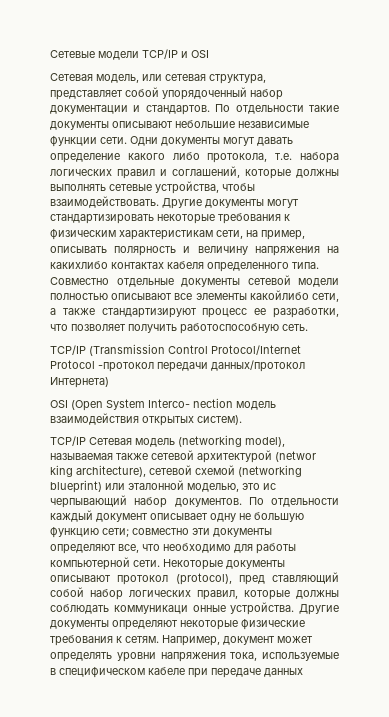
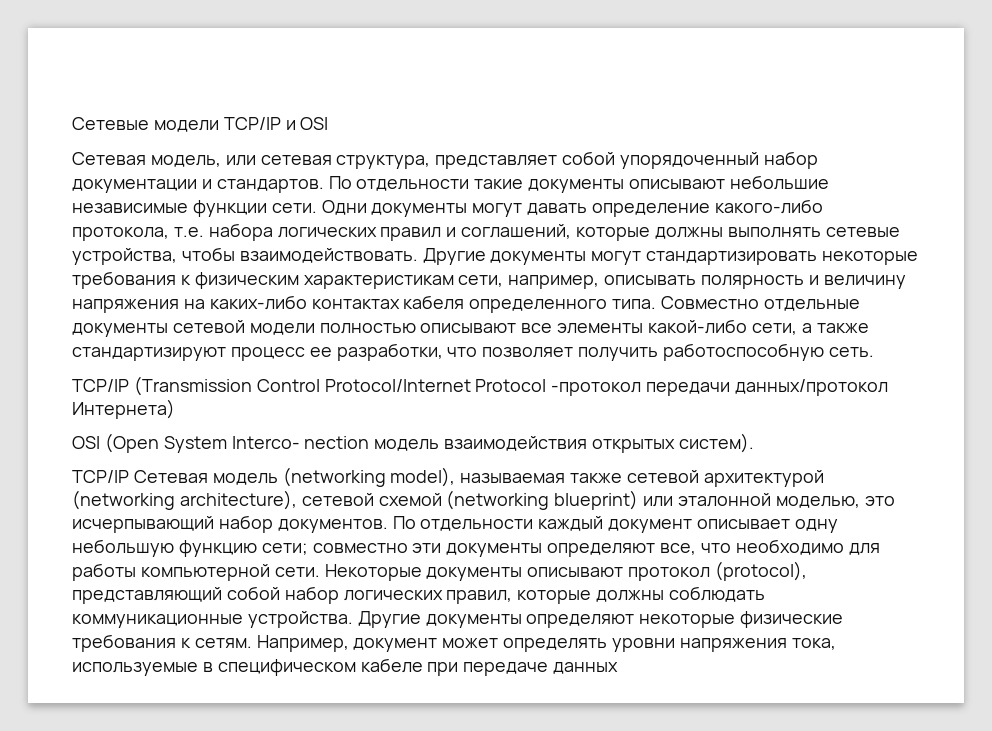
- Одни документы могут давать определение какого либо протокола, т.е. набора логических правил и соглашений, которые должны выполнять сетевые устройства, чтобы взаимодействовать.
+ Одни документы могут давать определение какого-либо протокола, т.е. набора логических правил и соглашений, которые должны выполнять сетевые устройства, чтобы взаимодействовать.
- Другие документы могут стандартизировать некоторые требования к физическим характеристикам сети, на пример, описывать полярность и величину напряжения на какихлибо контактах кабеля определенного типа.
+ Другие документы могут стандартизировать некоторые требования к физическим характеристикам сети, например, описывать полярность и величину напряжения на каких-либо контактах кабеля определенного типа.
- Совместно отдельные документы сетевой модели полностью описывают все элементы какойлибо сети, а также стандартизируют процесс ее разработки, что позволяет получить работоспособную сеть.
+ Совместно отдельные документы сетевой модели полностью описывают все элементы какой-либо сети, а также стандартизируют процесс ее разработки, что позволяет получить работоспособную сеть.
- TCP/IP Сетевая модель (networking model), называемая также сетевой архитектурой (networ king architecture), сетевой схемой (networking blueprint) или эталонной моделью, это ис черпывающий набор документов.
+ TCP/IP Сетевая модель (networking model), называемая также сетевой архитектурой (networking architecture), сетевой схемой (networking blueprint) или эталонной моделью, это исчерпывающий набор документов.
- По отдельности каждый документ описывает одну не большую функцию сети; совместно эти документы определяют все, что необходимо для работы компьютерной сети.
+ По отдельности каждый документ описывает одну небольшую функцию сети; совместно эти документы определяют все, что необходимо для работы компьютерной сети.
- Некоторые документы описывают протокол (protocol), пред ставляющий собой набор логических правил, которые должны соблюдать коммуникаци онные устройства.
+ Некоторые документы описывают протокол (protocol), представляющий собой набор логических правил, которые должны соблюдать коммуникационные устройства.

